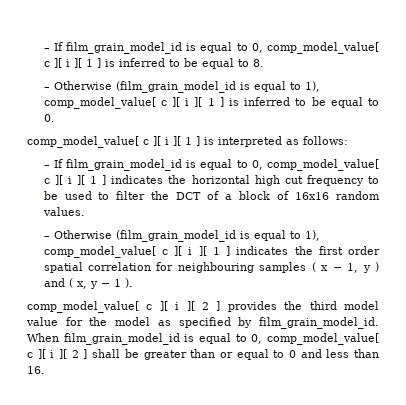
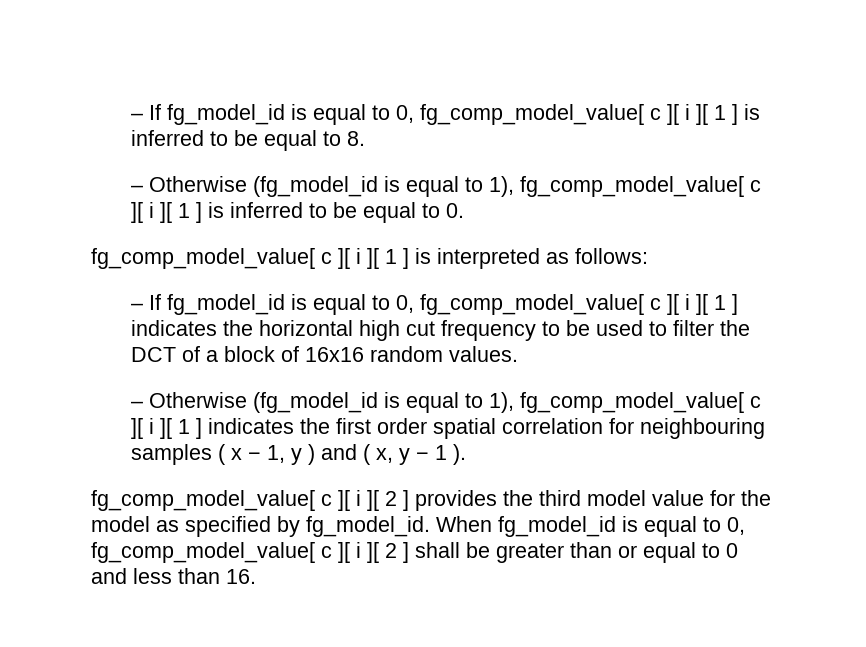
- – If film_grain_model_id is equal to 0, comp_model_value[ c ][ i ][ 1 ] is inferred to be equal to 8.
+ – If fg_model_id is equal to 0, fg_comp_model_value[ c ][ i ][ 1 ] is inferred to be equal to 8.
- – Otherwise (film_grain_model_id is equal to 1), comp_model_value[ c ][ i ][ 1 ] is inferred to be equal to 0.
+ – Otherwise (fg_model_id is equal to 1), fg_comp_model_value[ c ][ i ][ 1 ] is inferred to be equal to 0.
- comp_model_value[ c ][ i ][ 1 ] is interpreted as follows:
+ fg_comp_model_value[ c ][ i ][ 1 ] is interpreted as follows:
- – If film_grain_model_id is equal to 0, comp_model_value[ c ][ i ][ 1 ] indicates the horizontal high cut frequency to be used to filter the DCT of a block of 16x16 random values.
+ – If fg_model_id is equal to 0, fg_comp_model_value[ c ][ i ][ 1 ] indicates the horizontal high cut frequency to be used to filter the DCT of a block of 16x16 random values.
- – Otherwise (film_grain_model_id is equal to 1), comp_model_value[ c ][ i ][ 1 ] indicates the first order spatial correlation for neighbouring samples ( x − 1, y ) and ( x, y − 1 ).
+ – Otherwise (fg_model_id is equal to 1), fg_comp_model_value[ c ][ i ][ 1 ] indicates the first order spatial correlation for neighbouring samples ( x − 1, y ) and ( x, y − 1 ).
- comp_model_value[ c ][ i ][ 2 ] provides the third model value for the model as specified by film_grain_model_id. When film_grain_model_id is equal to 0, comp_model_value[ c ][ i ][ 2 ] shall be greater than or equal to 0 and less than 16.
+ fg_comp_model_value[ c ][ i ][ 2 ] provides the third model value for the model as specified by fg_model_id. When fg_model_id is equal to 0, fg_comp_model_value[ c ][ i ][ 2 ] shall be greater than or equal to 0 and less than 16.

